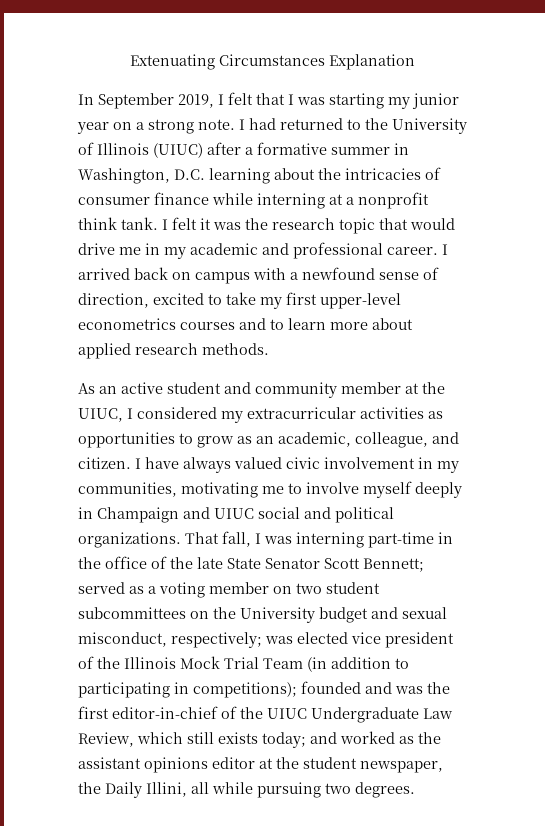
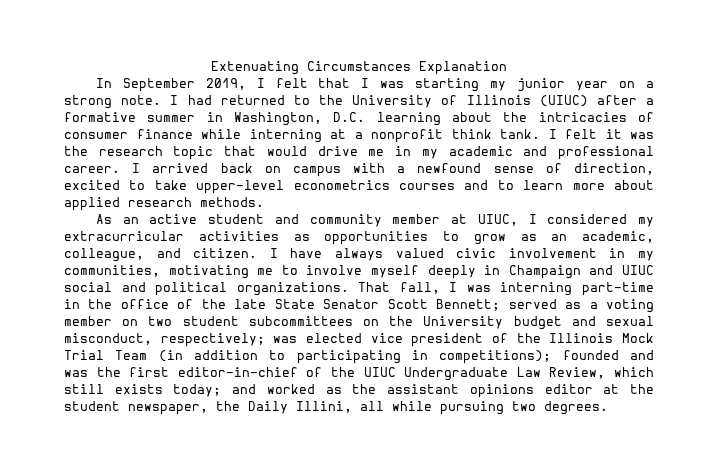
- I arrived back on campus with a newfound sense of direction, excited to take my first upper-level econometrics courses and to learn more about applied research methods.
+ I arrived back on campus with a newfound sense of direction, excited to take upper-level econometrics courses and to learn more about applied research methods.
- As an active student and community member at the UIUC, I considered my extracurricular activities as opportunities to grow as an academic, colleague, and citizen.
+ As an active student and community member at UIUC, I considered my extracurricular activities as opportunities to grow as an academic, colleague, and citizen.

